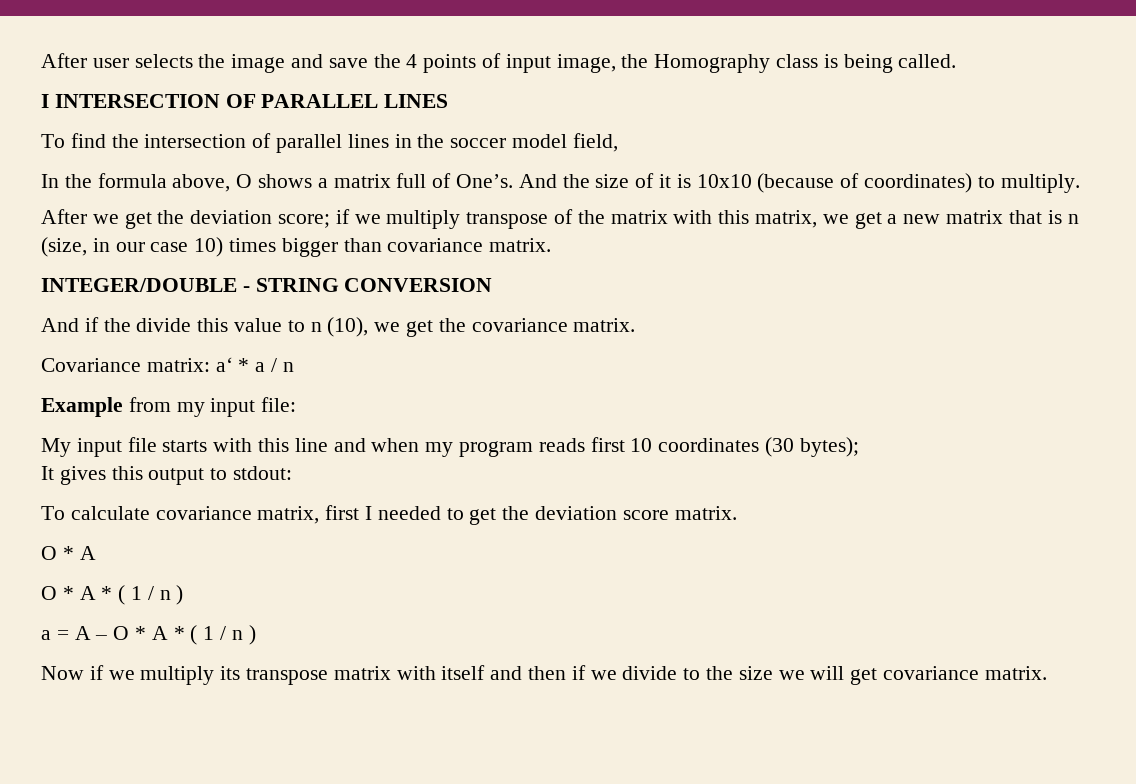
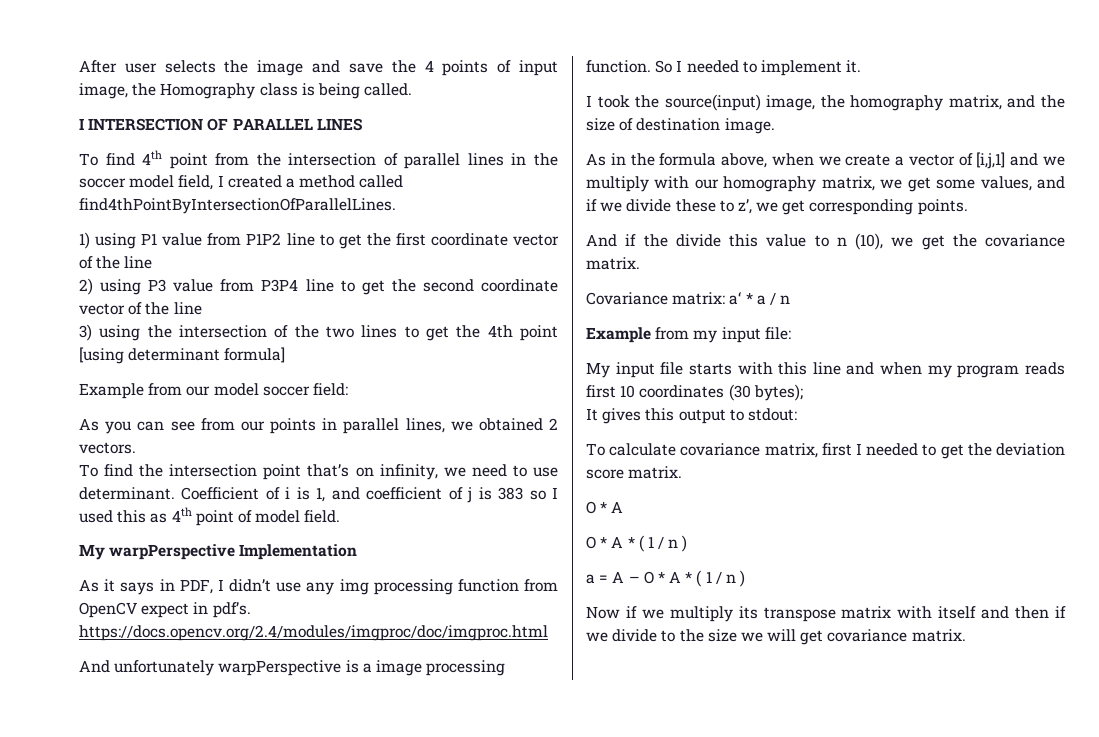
- To find the intersection of parallel lines in the soccer model field,
- In the formula above, O shows a matrix full of One’s. And the size of it is 10x10 (because of coordinates) to multiply.
- After we get the deviation score; if we multiply transpose of the matrix with this matrix, we get a new matrix that is n (size, in our case 10) times bigger than covariance matrix.
- INTEGER/DOUBLE - STRING CONVERSION
+ To find 4th point from the intersection of parallel lines in the soccer model field, I created a method called find4thPointByIntersectionOfParallelLines.
+ 1) using P1 value from P1P2 line to get the first coordinate vector of the line
+ 2) using P3 value from P3P4 line to get the second coordinate vector of the line
+ 3) using the intersection of the two lines to get the 4th point [using determinant formula]
+ Example from our model soccer field:
+ As you can see from our points in parallel lines, we obtained 2 vectors.
+ To find the intersection point that’s on infinity, we need to use determinant. Coefficient of i is 1, and coefficient of j is 383 so I used this as 4th point of model field.
+ My warpPerspective Implementation
+ As it says in PDF, I didn’t use any img processing function from OpenCV expect in pdf’s. https://docs.opencv.org/2.4/modules/imgproc/doc/imgproc.html
+ And unfortunately warpPerspective is a image processing function. So I needed to implement it.
+ I took the source(input) image, the homography matrix, and the size of destination image.
+ As in the formula above, when we create a vector of [i,j,1] and we multiply with our homography matrix, we get some values, and if we divide these to z’, we get corresponding points.

